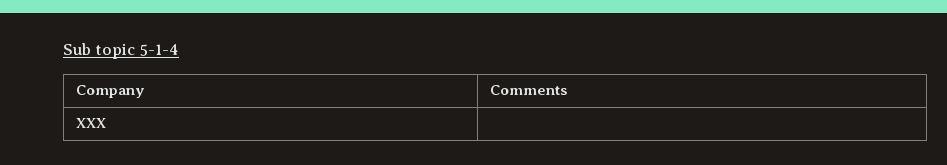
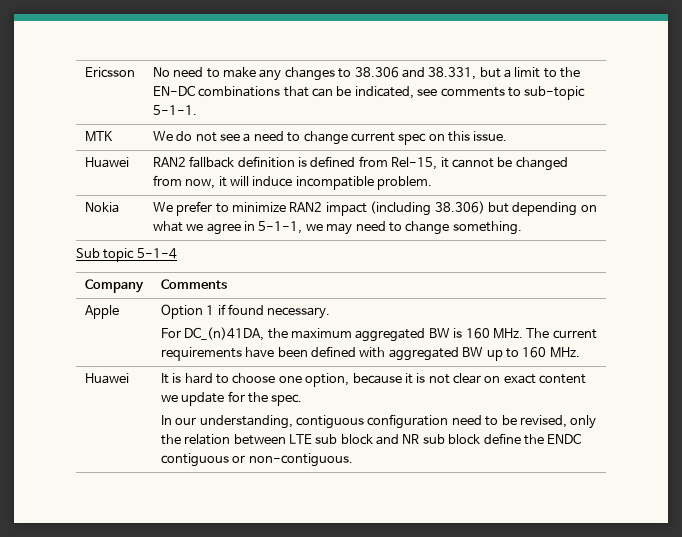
+ Ericsson | No need to make any changes to 38.306 and 38.331, but a limit to the EN-DC combinations that can be indicated, see comments to sub-topic 5-1-1.
+ MTK | We do not see a need to change current spec on this issue.
+ Huawei | RAN2 fallback definition is defined from Rel-15, it cannot be changed from now, it will induce incompatible problem.
+ Nokia | We prefer to minimize RAN2 impact (including 38.306) but depending on what we agree in 5-1-1, we may need to change something.
- XXX |
+ Apple | Option 1 if found necessary.
+ For DC_(n)41DA, the maximum aggregated BW is 160 MHz. The current requirements have been defined with aggregated BW up to 160 MHz.
+ Huawei | It is hard to choose one option, because it is not clear on exact content we update for the spec.
+ In our understanding, contiguous configuration need to be revised, only the relation between LTE sub block and NR sub block define the ENDC contiguous or non-contiguous.

